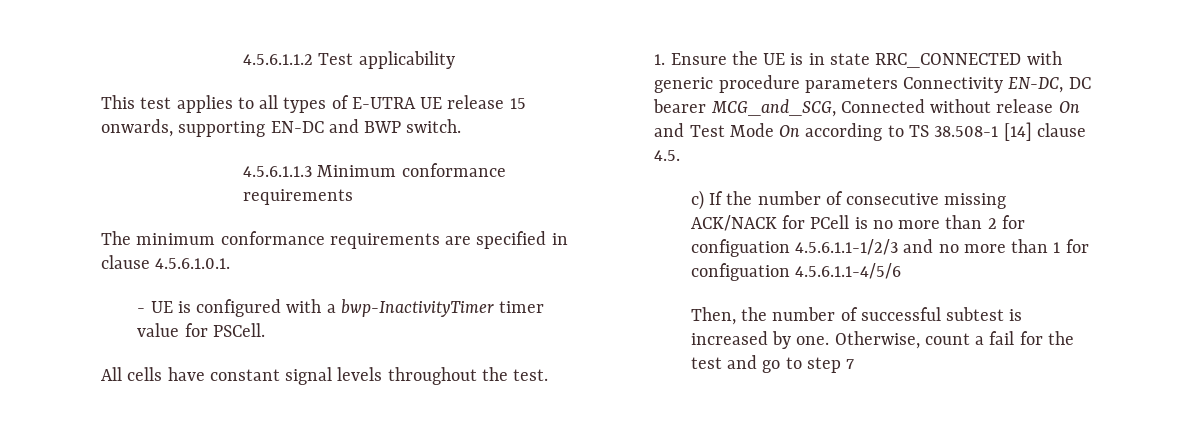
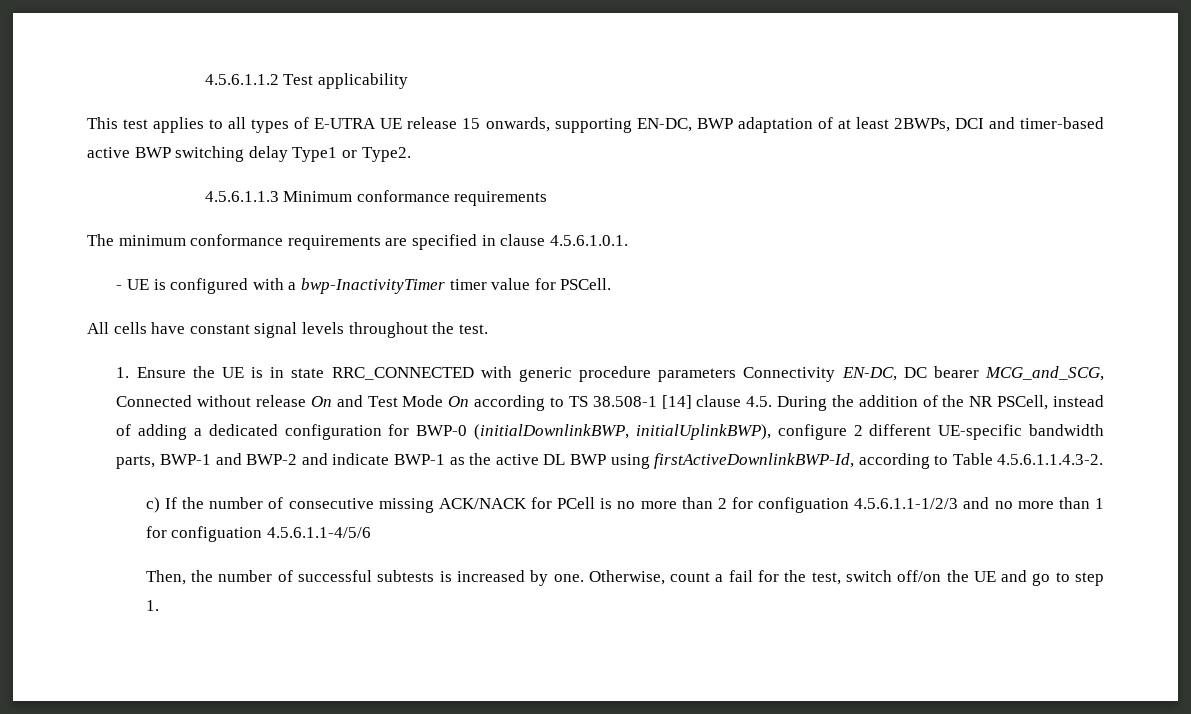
- This test applies to all types of E-UTRA UE release 15 onwards, supporting EN-DC and BWP switch.
+ This test applies to all types of E-UTRA UE release 15 onwards, supporting EN-DC, BWP adaptation of at least 2BWPs, DCI and timer-based active BWP switching delay Type1 or Type2.
- 1. Ensure the UE is in state RRC_CONNECTED with generic procedure parameters Connectivity EN-DC, DC bearer MCG_and_SCG, Connected without release On and Test Mode On according to TS 38.508-1 [14] clause 4.5.
+ 1. Ensure the UE is in state RRC_CONNECTED with generic procedure parameters Connectivity EN-DC, DC bearer MCG_and_SCG, Connected without release On and Test Mode On according to TS 38.508-1 [14] clause 4.5. During the addition of the NR PSCell, instead of adding a dedicated configuration for BWP-0 (initialDownlinkBWP, initialUplinkBWP), configure 2 different UE-specific bandwidth parts, BWP-1 and BWP-2 and indicate BWP-1 as the active DL BWP using firstActiveDownlinkBWP-Id, according to Table 4.5.6.1.1.4.3-2.
- Then, the number of successful subtest is increased by one.
+ Then, the number of successful subtests is increased by one.
- Otherwise, count a fail for the test and go to step 7
+ Otherwise, count a fail for the test, switch off/on the UE and go to step 1.

